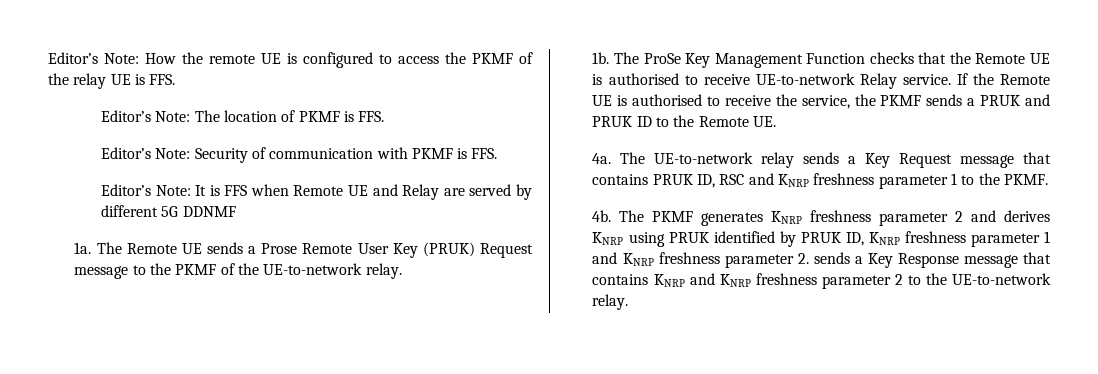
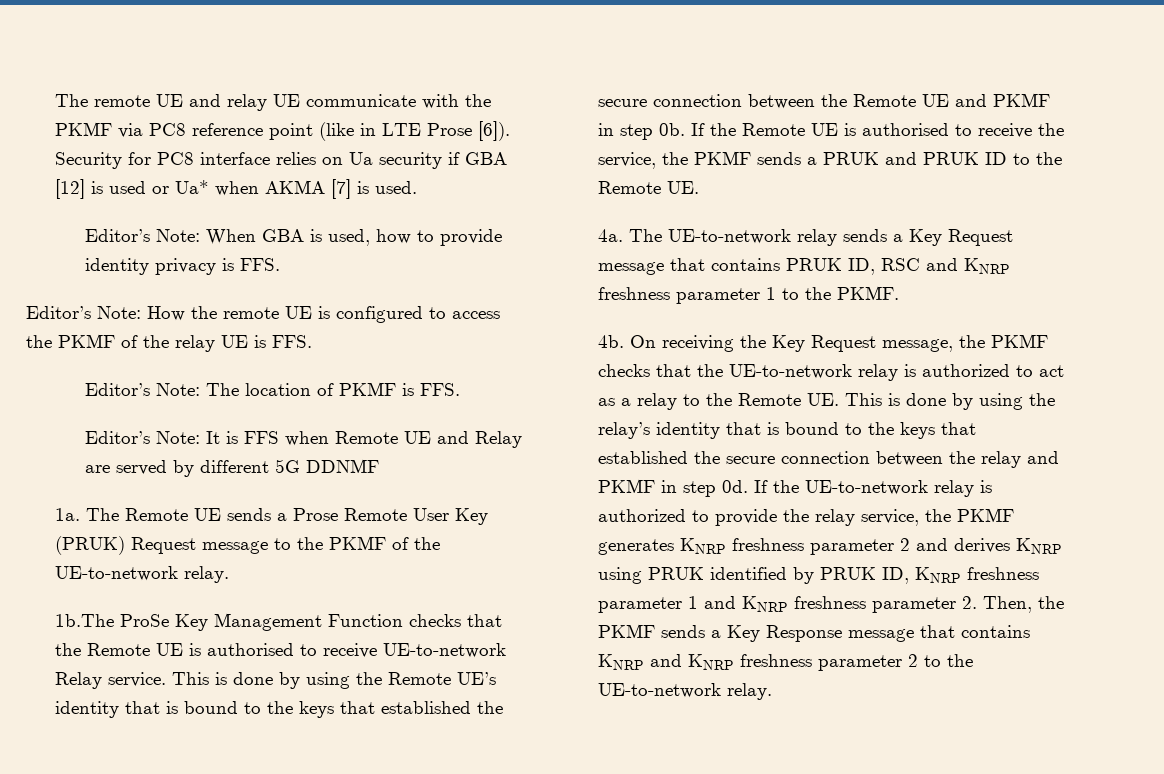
+ The remote UE and relay UE communicate with the PKMF via PC8 reference point (like in LTE Prose [6]). Security for PC8 interface relies on Ua security if GBA [12] is used or Ua* when AKMA [7] is used.
+ Editor’s Note: When GBA is used, how to provide identity privacy is FFS.
- Editor’s Note: Security of communication with PKMF is FFS.
- 1b. The ProSe Key Management Function checks that the Remote UE is authorised to receive UE-to-network Relay service.
+ 1b.The ProSe Key Management Function checks that the Remote UE is authorised to receive UE-to-network Relay service.
+ This is done by using the Remote UE’s identity that is bound to the keys that established the secure connection between the Remote UE and PKMF in step 0b.
- The PKMF generates KNRP freshness parameter 2 and derives KNRP using PRUK identified by PRUK ID, KNRP freshness parameter 1 and KNRP freshness parameter 2. sends a Key Response message that contains KNRP and KNRP freshness parameter 2 to the UE-to-network relay.
+ On receiving the Key Request message, the PKMF checks that the UE-to-network relay is authorized to act as a relay to the Remote UE. This is done by using the relay’s identity that is bound to the keys that established the secure connection between the relay and PKMF in step 0d. If the UE-to-network relay is authorized to provide the relay service, the PKMF generates KNRP freshness parameter 2 and derives KNRP using PRUK identified by PRUK ID, KNRP freshness parameter 1 and KNRP freshness parameter 2. Then, the PKMF sends a Key Response message that contains KNRP and KNRP freshness parameter 2 to the UE-to-network relay.

